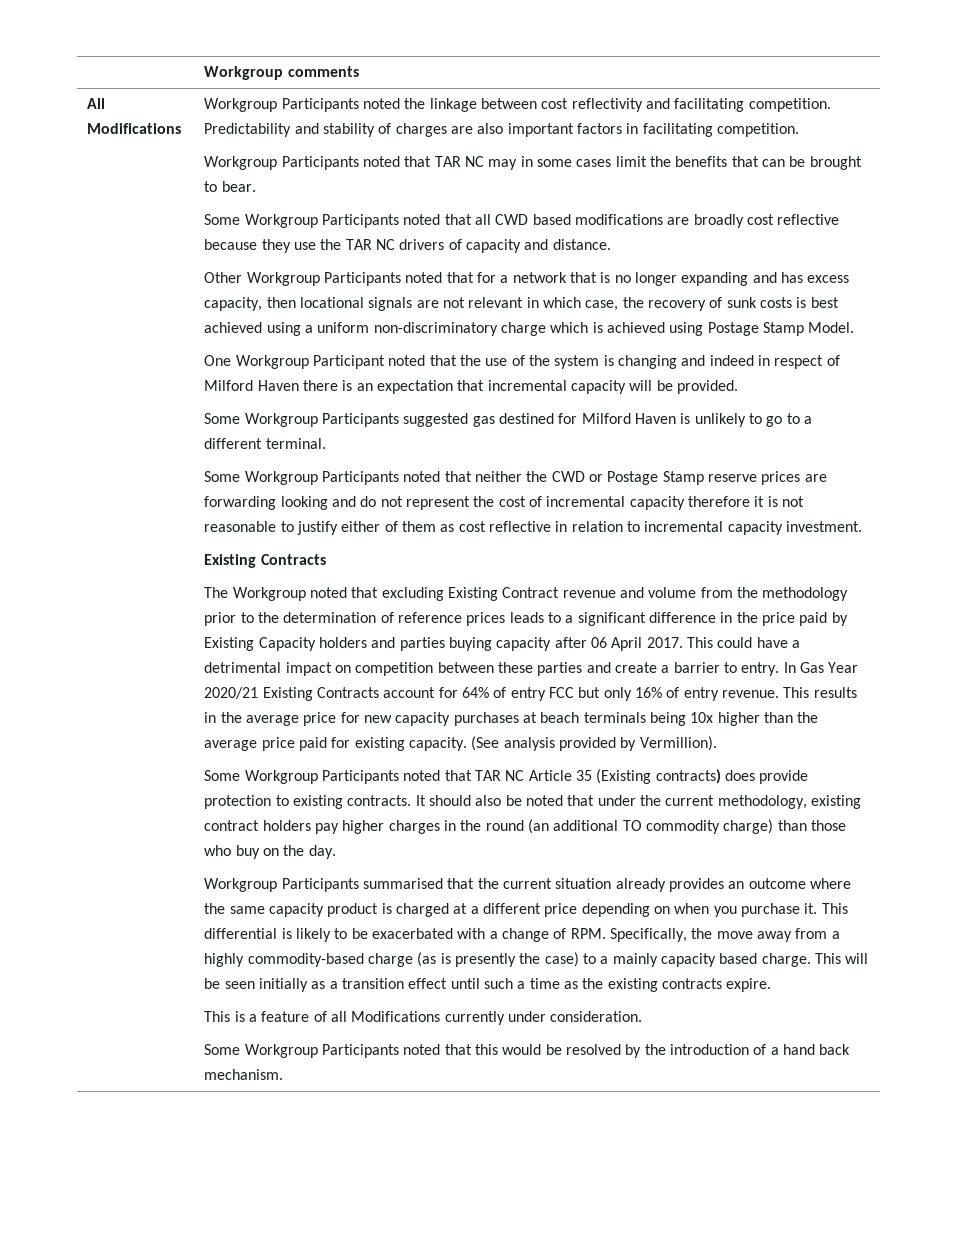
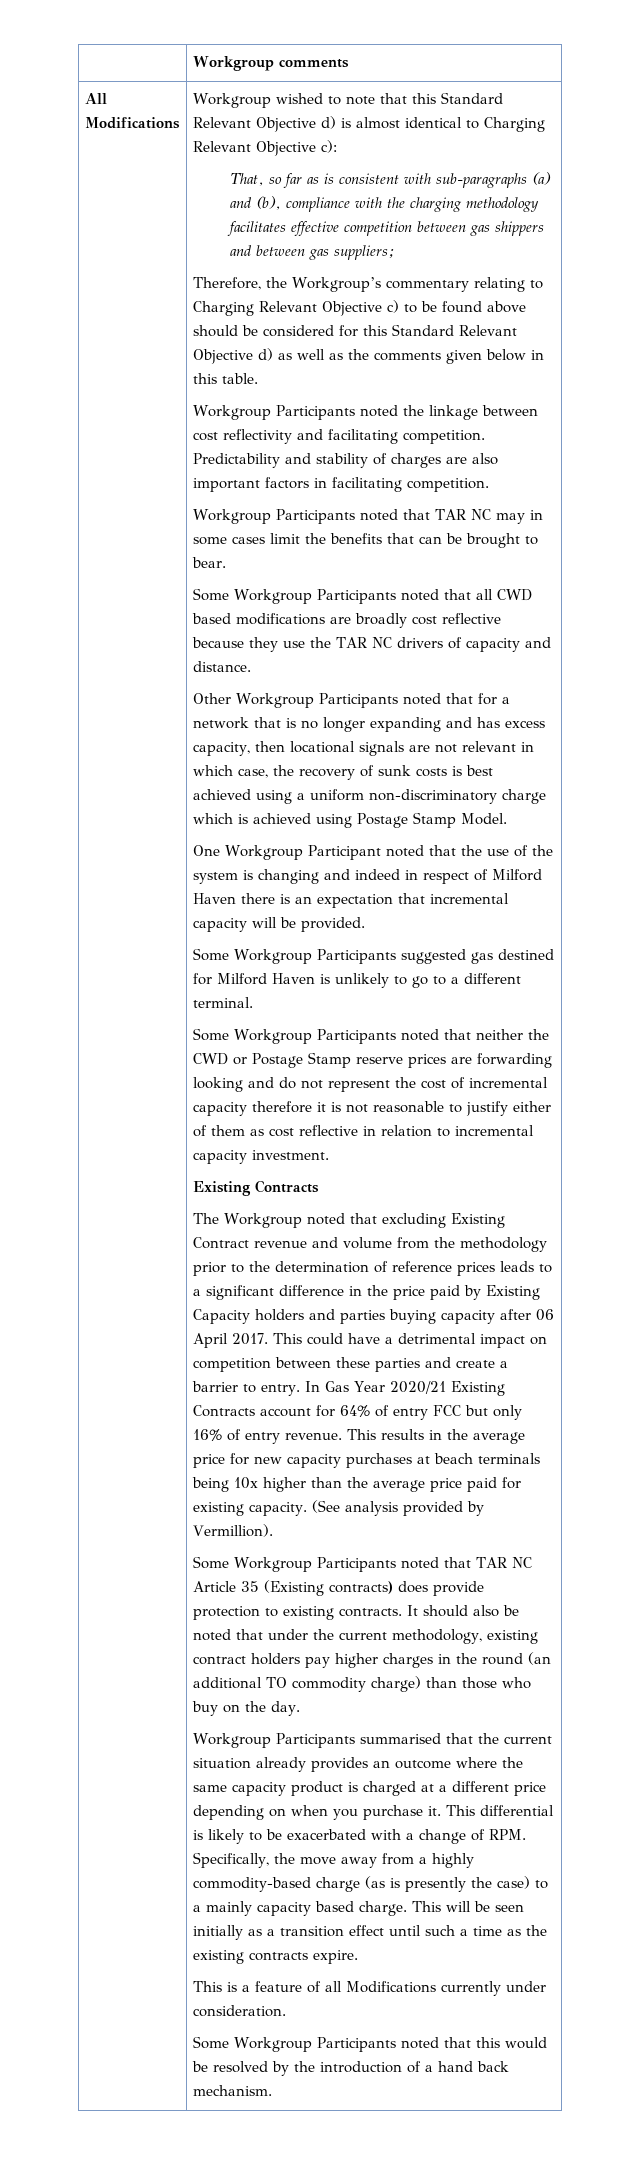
+ Workgroup wished to note that this Standard Relevant Objective d) is almost identical to Charging Relevant Objective c):
+ That, so far as is consistent with sub-paragraphs (a) and (b), compliance with the charging methodology facilitates effective competition between gas shippers and between gas suppliers;
+ Therefore, the Workgroup’s commentary relating to Charging Relevant Objective c) to be found above should be considered for this Standard Relevant Objective d) as well as the comments given below in this table.

